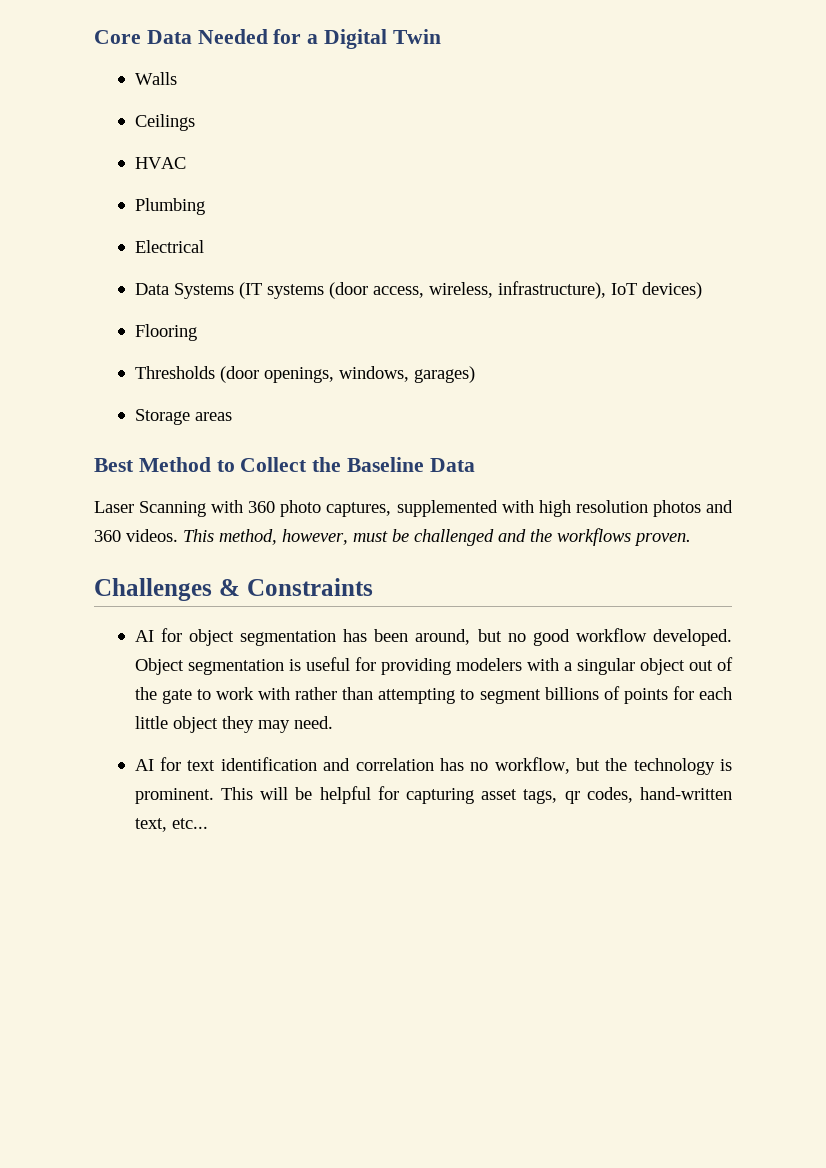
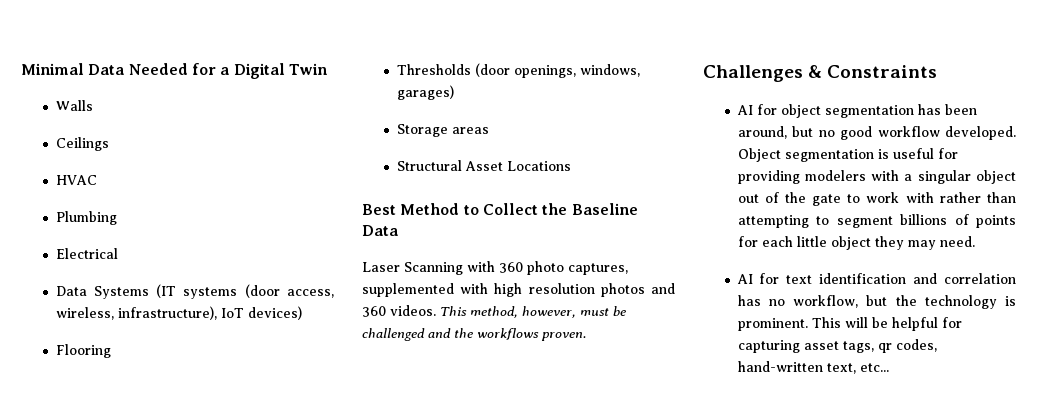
- Core Data Needed for a Digital Twin
+ Minimal Data Needed for a Digital Twin
+ Structural Asset Locations

